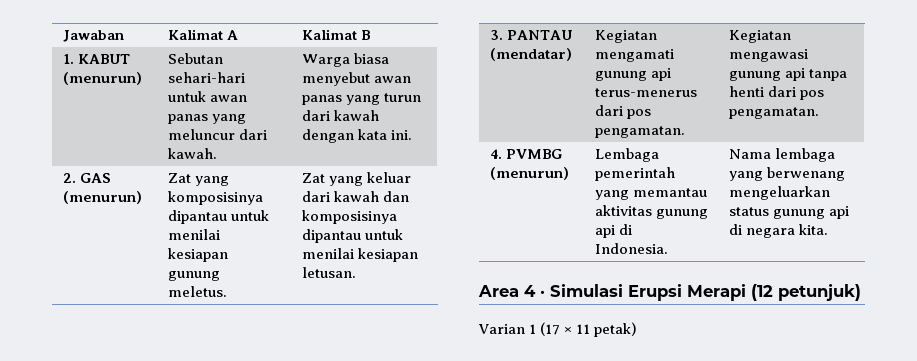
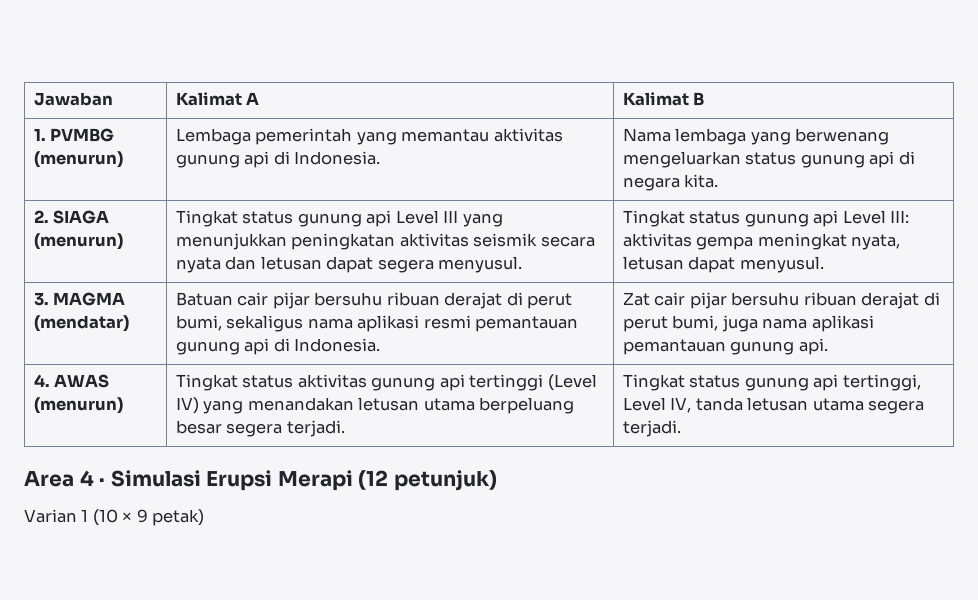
- 1. KABUT (menurun) | Sebutan sehari-hari untuk awan panas yang meluncur dari kawah. | Warga biasa menyebut awan panas yang turun dari kawah dengan kata ini.
- 2. GAS (menurun) | Zat yang komposisinya dipantau untuk menilai kesiapan gunung meletus. | Zat yang keluar dari kawah dan komposisinya dipantau untuk menilai kesiapan letusan.
- 3. PANTAU (mendatar) | Kegiatan mengamati gunung api terus-menerus dari pos pengamatan. | Kegiatan mengawasi gunung api tanpa henti dari pos pengamatan.
- 4. PVMBG (menurun) | Lembaga pemerintah yang memantau aktivitas gunung api di Indonesia. | Nama lembaga yang berwenang mengeluarkan status gunung api di negara kita.
+ 1. PVMBG (menurun) | Lembaga pemerintah yang memantau aktivitas gunung api di Indonesia. | Nama lembaga yang berwenang mengeluarkan status gunung api di negara kita.
+ 2. SIAGA (menurun) | Tingkat status gunung api Level III yang menunjukkan peningkatan aktivitas seismik secara nyata dan letusan dapat segera menyusul. | Tingkat status gunung api Level III: aktivitas gempa meningkat nyata, letusan dapat menyusul.
+ 3. MAGMA (mendatar) | Batuan cair pijar bersuhu ribuan derajat di perut bumi, sekaligus nama aplikasi resmi pemantauan gunung api di Indonesia. | Zat cair pijar bersuhu ribuan derajat di perut bumi, juga nama aplikasi pemantauan gunung api.
+ 4. AWAS (menurun) | Tingkat status aktivitas gunung api tertinggi (Level IV) yang menandakan letusan utama berpeluang besar segera terjadi. | Tingkat status gunung api tertinggi, Level IV, tanda letusan utama segera terjadi.
- Varian 1 (17 × 11 petak)
+ Varian 1 (10 × 9 petak)

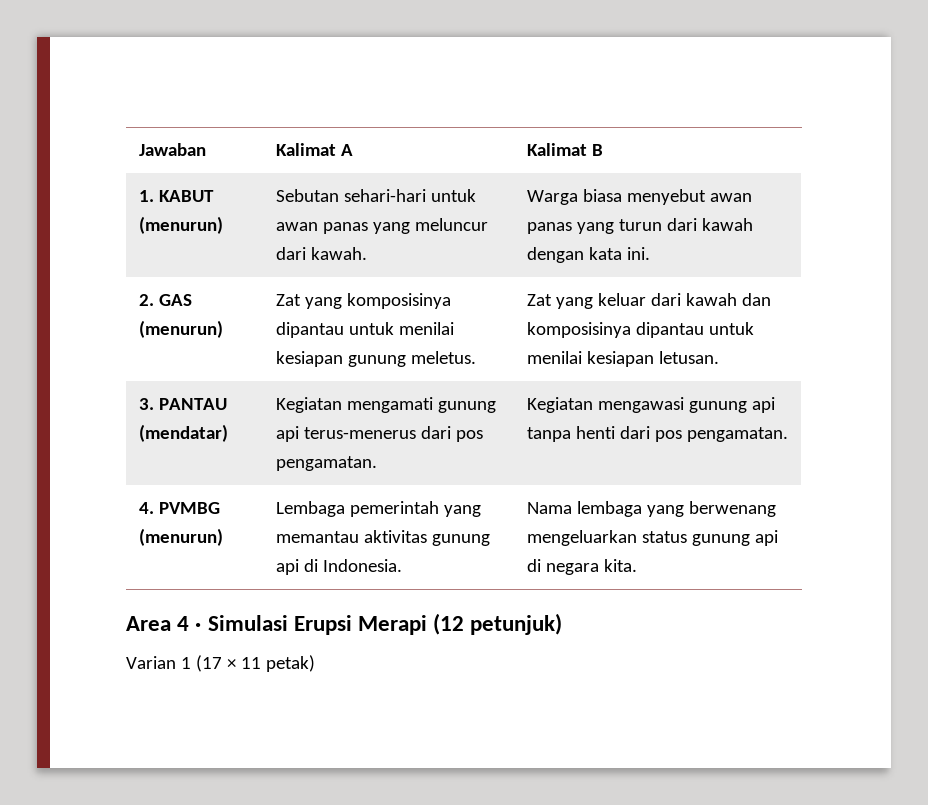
- 1. PVMBG (menurun) | Lembaga pemerintah yang memantau aktivitas gunung api di Indonesia. | Nama lembaga yang berwenang mengeluarkan status gunung api di negara kita.
+ 1. KABUT (menurun) | Sebutan sehari-hari untuk awan panas yang meluncur dari kawah. | Warga biasa menyebut awan panas yang turun dari kawah dengan kata ini.
+ 2. GAS (menurun) | Zat yang komposisinya dipantau untuk menilai kesiapan gunung meletus. | Zat yang keluar dari kawah dan komposisinya dipantau untuk menilai kesiapan letusan.
+ 3. PANTAU (mendatar) | Kegiatan mengamati gunung api terus-menerus dari pos pengamatan. | Kegiatan mengawasi gunung api tanpa henti dari pos pengamatan.
+ 4. PVMBG (menurun) | Lembaga pemerintah yang memantau aktivitas gunung api di Indonesia. | Nama lembaga yang berwenang mengeluarkan status gunung api di negara kita.
- 2. SIAGA (menurun) | Tingkat status gunung api Level III yang menunjukkan peningkatan aktivitas seismik secara nyata dan letusan dapat segera menyusul. | Tingkat status gunung api Level III: aktivitas gempa meningkat nyata, letusan dapat menyusul.
- 3. MAGMA (mendatar) | Batuan cair pijar bersuhu ribuan derajat di perut bumi, sekaligus nama aplikasi resmi pemantauan gunung api di Indonesia. | Zat cair pijar bersuhu ribuan derajat di perut bumi, juga nama aplikasi pemantauan gunung api.
- 4. AWAS (menurun) | Tingkat status aktivitas gunung api tertinggi (Level IV) yang menandakan letusan utama berpeluang besar segera terjadi. | Tingkat status gunung api tertinggi, Level IV, tanda letusan utama segera terjadi.
- Varian 1 (10 × 9 petak)
+ Varian 1 (17 × 11 petak)

